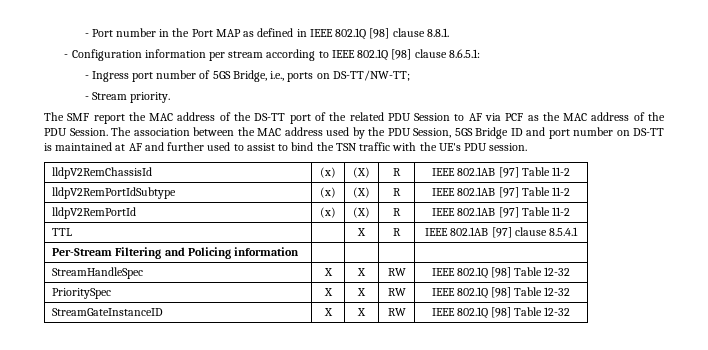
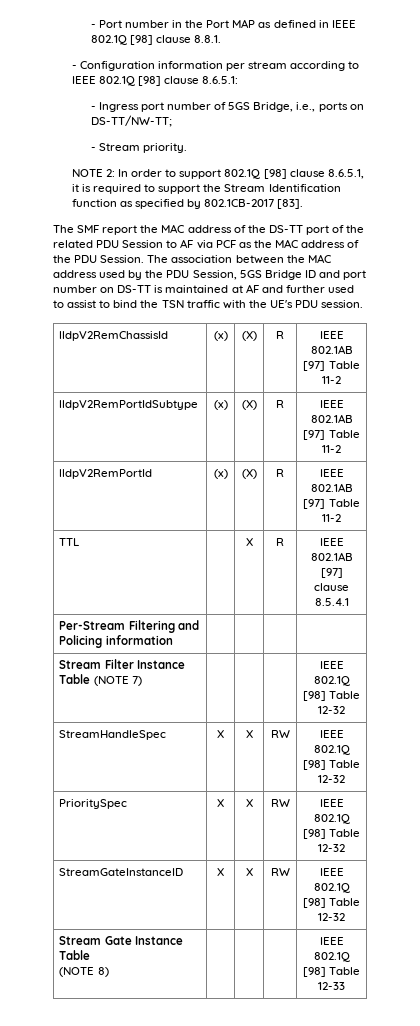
+ NOTE 2: In order to support 802.1Q [98] clause 8.6.5.1, it is required to support the Stream Identification function as specified by 802.1CB-2017 [83].
+ Stream Filter Instance Table (NOTE 7) | | | | IEEE 802.1Q [98] Table 12-32
+ Stream Gate Instance Table
+ (NOTE 8) | | | | IEEE 802.1Q [98] Table 12-33

